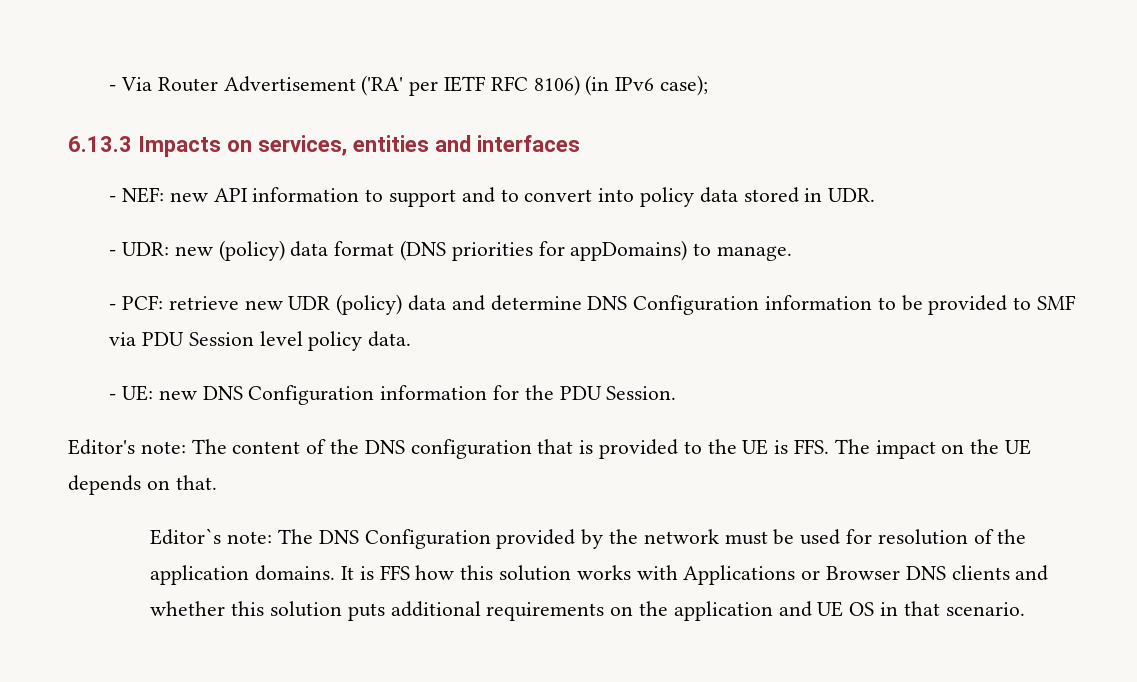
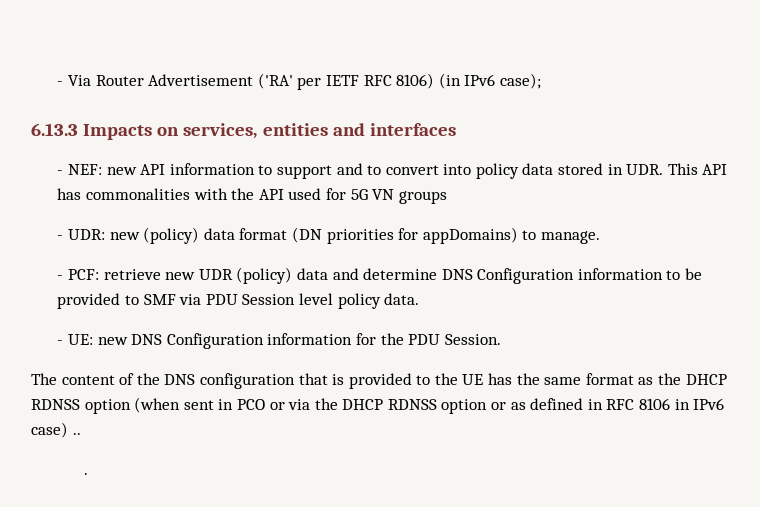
- - NEF: new API information to support and to convert into policy data stored in UDR.
+ - NEF: new API information to support and to convert into policy data stored in UDR. This API has commonalities with the API used for 5G VN groups
- - UDR: new (policy) data format (DNS priorities for appDomains) to manage.
+ - UDR: new (policy) data format (DN priorities for appDomains) to manage.
- Editor's note: The content of the DNS configuration that is provided to the UE is FFS. The impact on the UE depends on that.
- Editor`s note: The DNS Configuration provided by the network must be used for resolution of the application domains. It is FFS how this solution works with Applications or Browser DNS clients and whether this solution puts additional requirements on the application and UE OS in that scenario.
+ The content of the DNS configuration that is provided to the UE has the same format as the DHCP RDNSS option (when sent in PCO or via the DHCP RDNSS option or as defined in RFC 8106 in IPv6 case) ..
+ .

